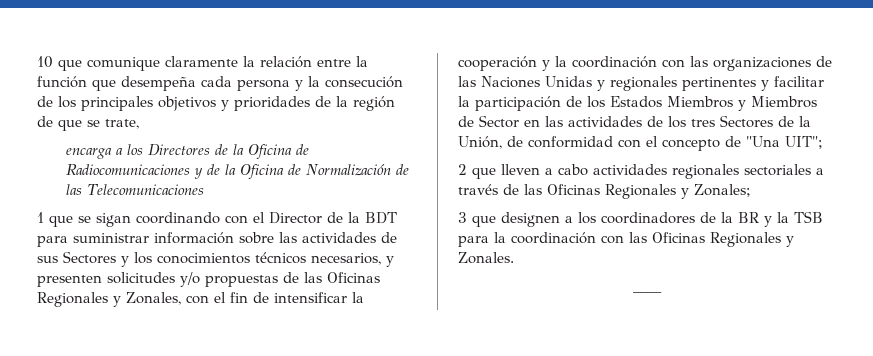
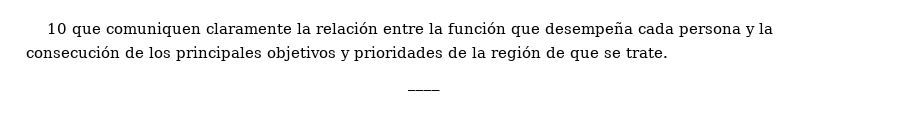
- 10 que comunique claramente la relación entre la función que desempeña cada persona y la consecución de los principales objetivos y prioridades de la región de que se trate,
- encarga a los Directores de la Oficina de Radiocomunicaciones y de la Oficina de Normalización de las Telecomunicaciones
- 1 que se sigan coordinando con el Director de la BDT para suministrar información sobre las actividades de sus Sectores y los conocimientos técnicos necesarios, y presenten solicitudes y/o propuestas de las Oficinas Regionales y Zonales, con el fin de intensificar la cooperación y la coordinación con las organizaciones de las Naciones Unidas y regionales pertinentes y facilitar la participación de los Estados Miembros y Miembros de Sector en las actividades de los tres Sectores de la Unión, de conformidad con el concepto de "Una UIT";
- 2 que lleven a cabo actividades regionales sectoriales a través de las Oficinas Regionales y Zonales;
- 3 que designen a los coordinadores de la BR y la TSB para la coordinación con las Oficinas Regionales y Zonales.
+ 10 que comuniquen claramente la relación entre la función que desempeña cada persona y la consecución de los principales objetivos y prioridades de la región de que se trate.

